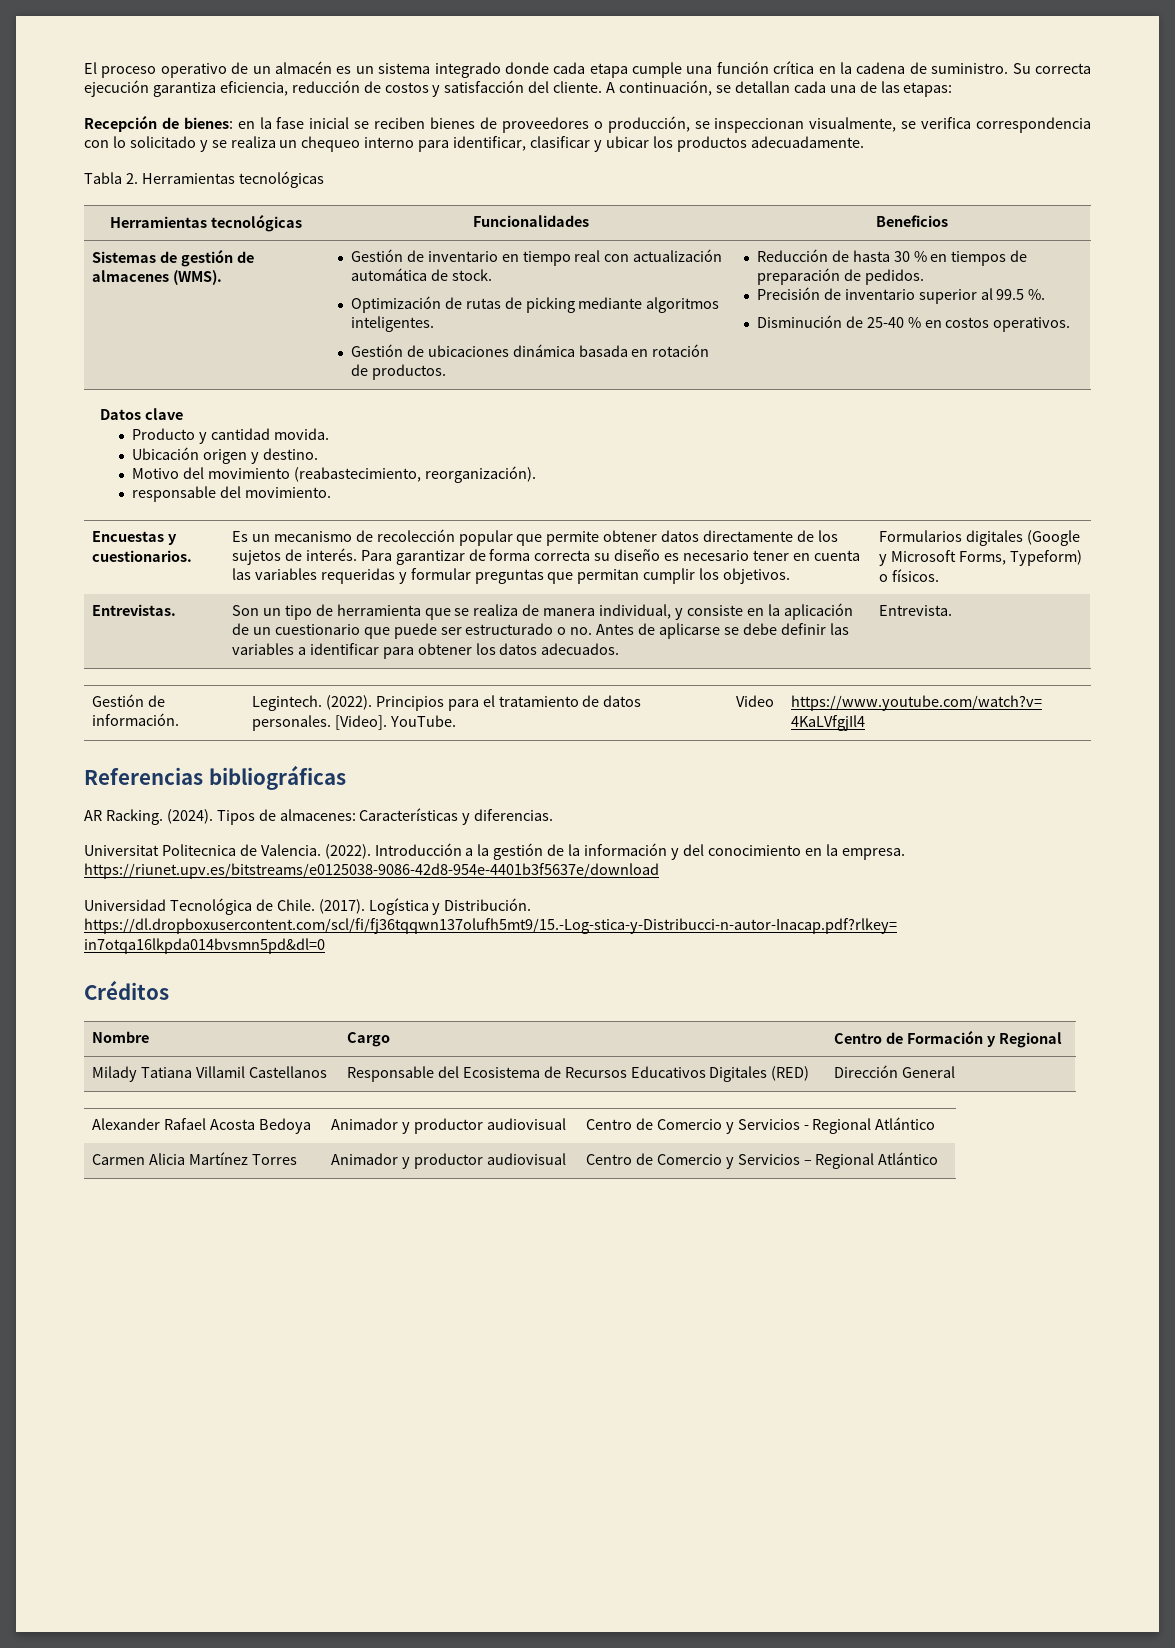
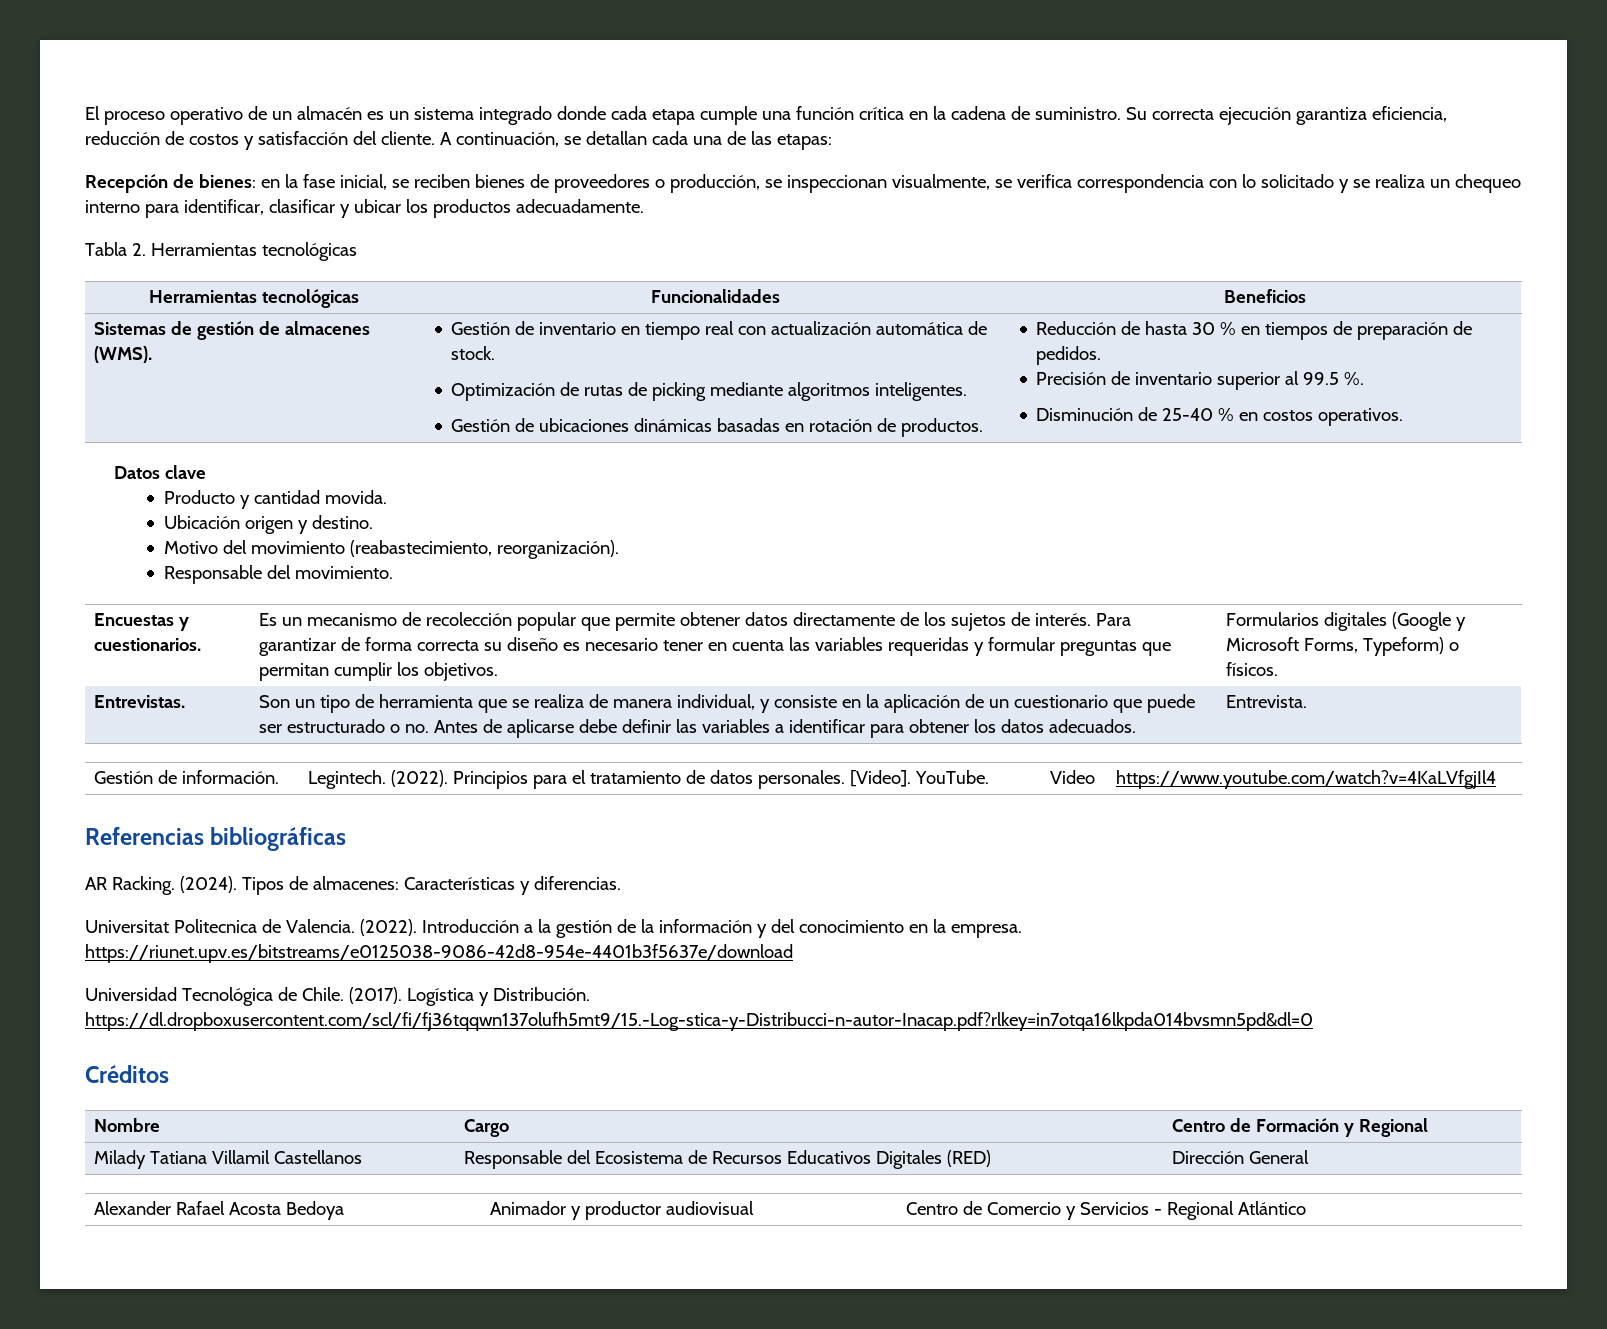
- Recepción de bienes: en la fase inicial se reciben bienes de proveedores o producción, se inspeccionan visualmente, se verifica correspondencia con lo solicitado y se realiza un chequeo interno para identificar, clasificar y ubicar los productos adecuadamente.
+ Recepción de bienes: en la fase inicial, se reciben bienes de proveedores o producción, se inspeccionan visualmente, se verifica correspondencia con lo solicitado y se realiza un chequeo interno para identificar, clasificar y ubicar los productos adecuadamente.
- Gestión de ubicaciones dinámica basada en rotación de productos.
+ Gestión de ubicaciones dinámicas basadas en rotación de productos.
- responsable del movimiento.
+ Responsable del movimiento.
- Son un tipo de herramienta que se realiza de manera individual, y consiste en la aplicación de un cuestionario que puede ser estructurado o no. Antes de aplicarse se debe definir las variables a identificar para obtener los datos adecuados.
+ Son un tipo de herramienta que se realiza de manera individual, y consiste en la aplicación de un cuestionario que puede ser estructurado o no. Antes de aplicarse debe definir las variables a identificar para obtener los datos adecuados.
- Carmen Alicia Martínez Torres | Animador y productor audiovisual | Centro de Comercio y Servicios – Regional Atlántico

